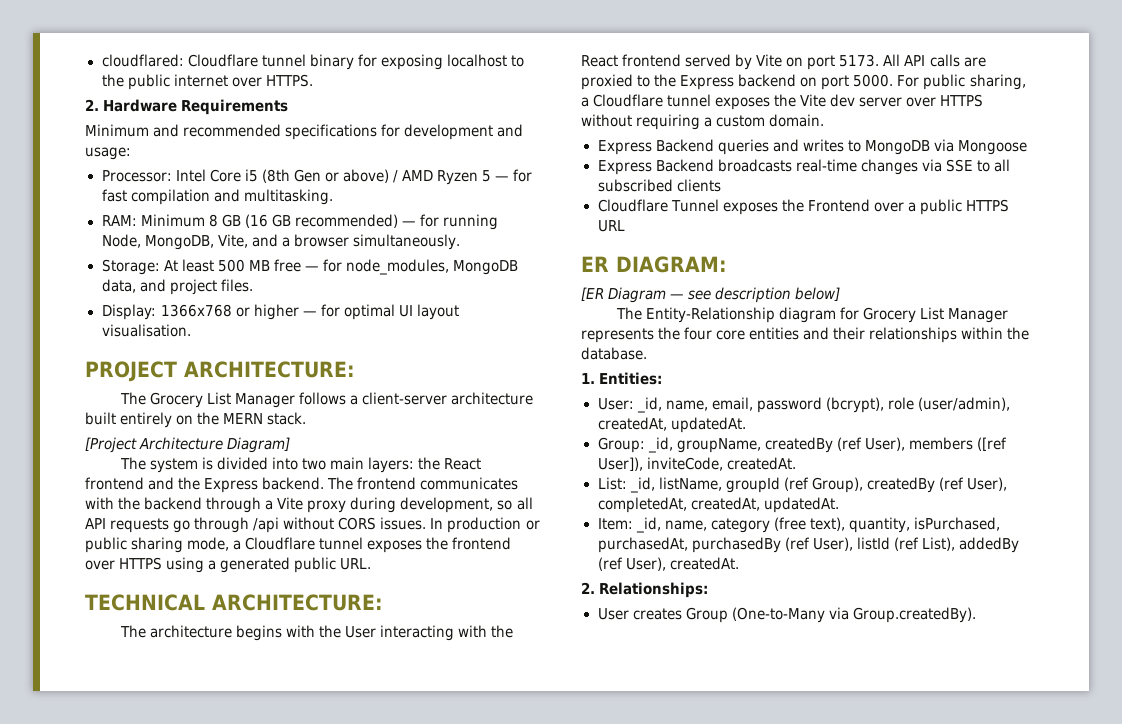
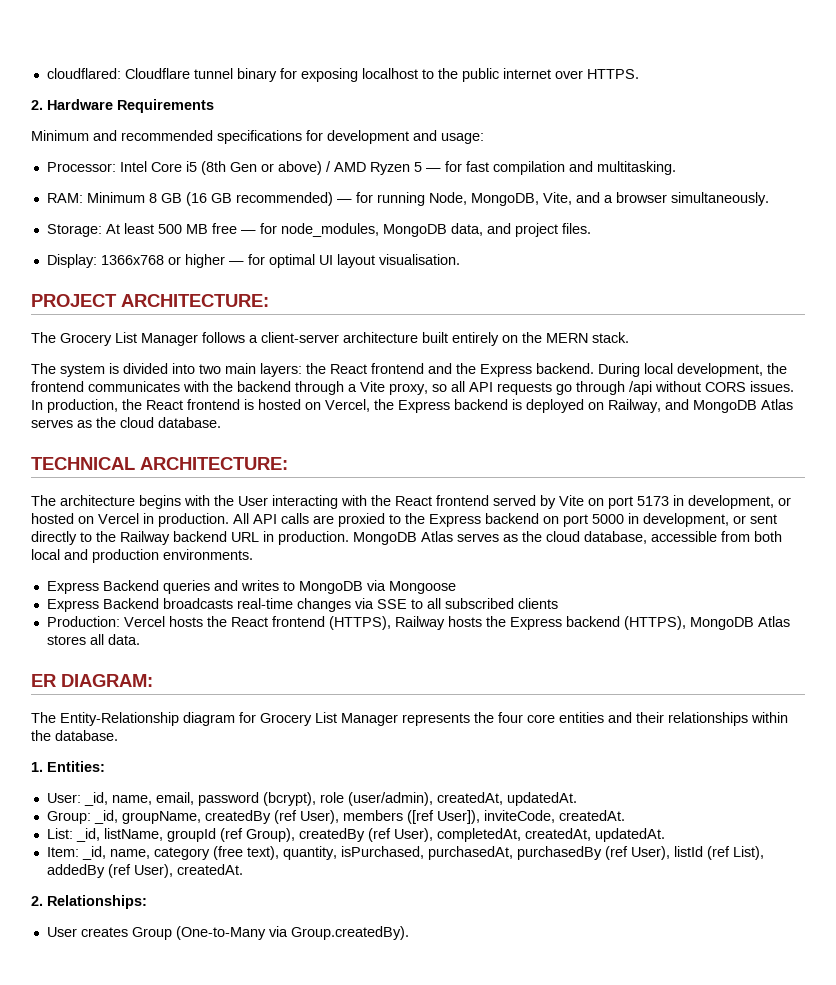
- [Project Architecture Diagram]
- The frontend communicates with the backend through a Vite proxy during development, so all API requests go through /api without CORS issues.
+ During local development, the frontend communicates with the backend through a Vite proxy, so all API requests go through /api without CORS issues.
- In production or public sharing mode, a Cloudflare tunnel exposes the frontend over HTTPS using a generated public URL.
+ In production, the React frontend is hosted on Vercel, the Express backend is deployed on Railway, and MongoDB Atlas serves as the cloud database.
- The architecture begins with the User interacting with the React frontend served by Vite on port 5173.
+ The architecture begins with the User interacting with the React frontend served by Vite on port 5173 in development, or hosted on Vercel in production.
- All API calls are proxied to the Express backend on port 5000. For public sharing, a Cloudflare tunnel exposes the Vite dev server over HTTPS without requiring a custom domain.
+ All API calls are proxied to the Express backend on port 5000 in development, or sent directly to the Railway backend URL in production. MongoDB Atlas serves as the cloud database, accessible from both local and production environments.
- Cloudflare Tunnel exposes the Frontend over a public HTTPS URL
+ Production: Vercel hosts the React frontend (HTTPS), Railway hosts the Express backend (HTTPS), MongoDB Atlas stores all data.
  ER DIAGRAM:
- [ER Diagram — see description below]

